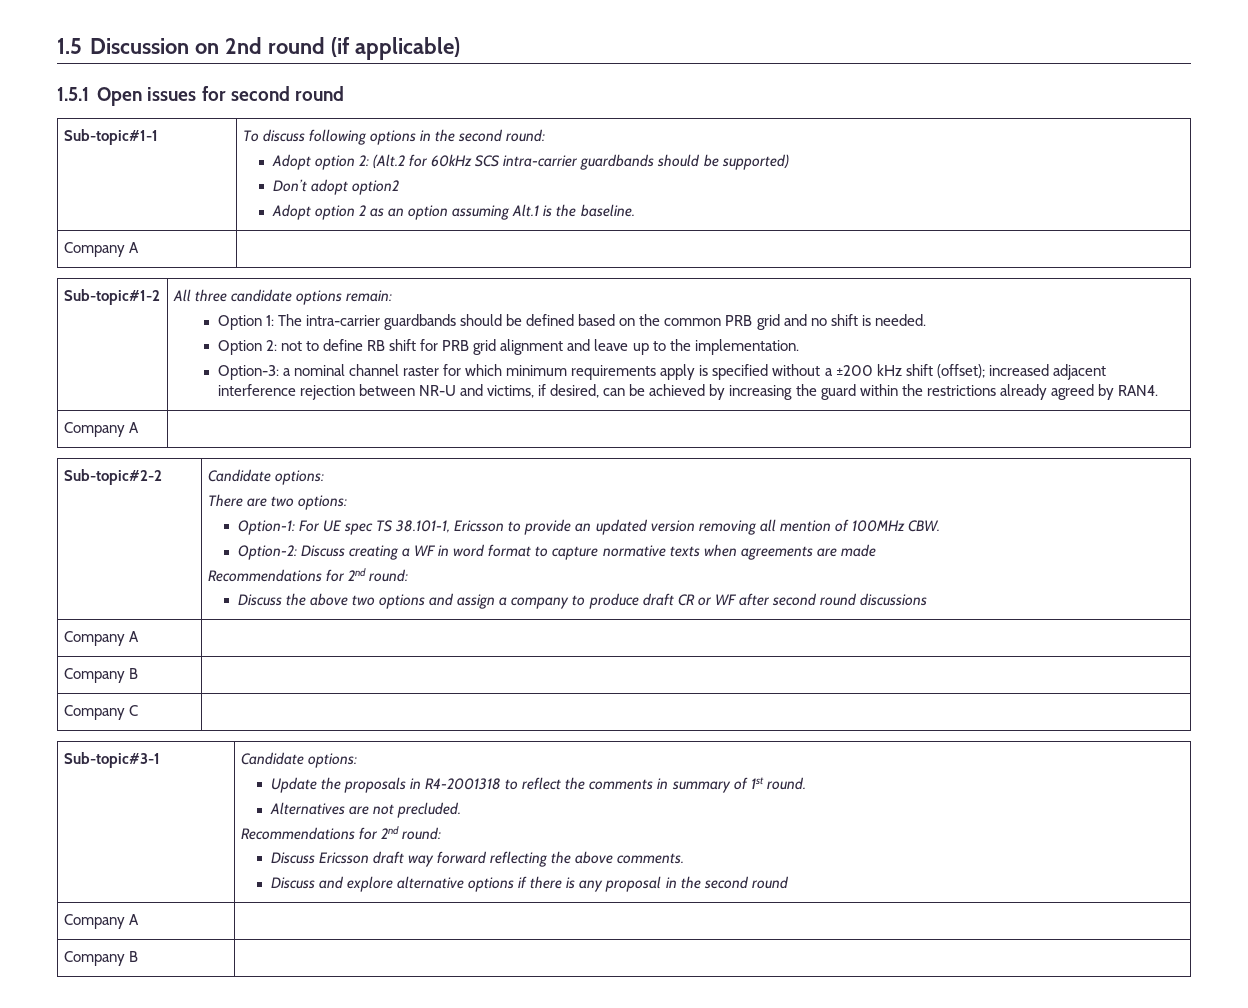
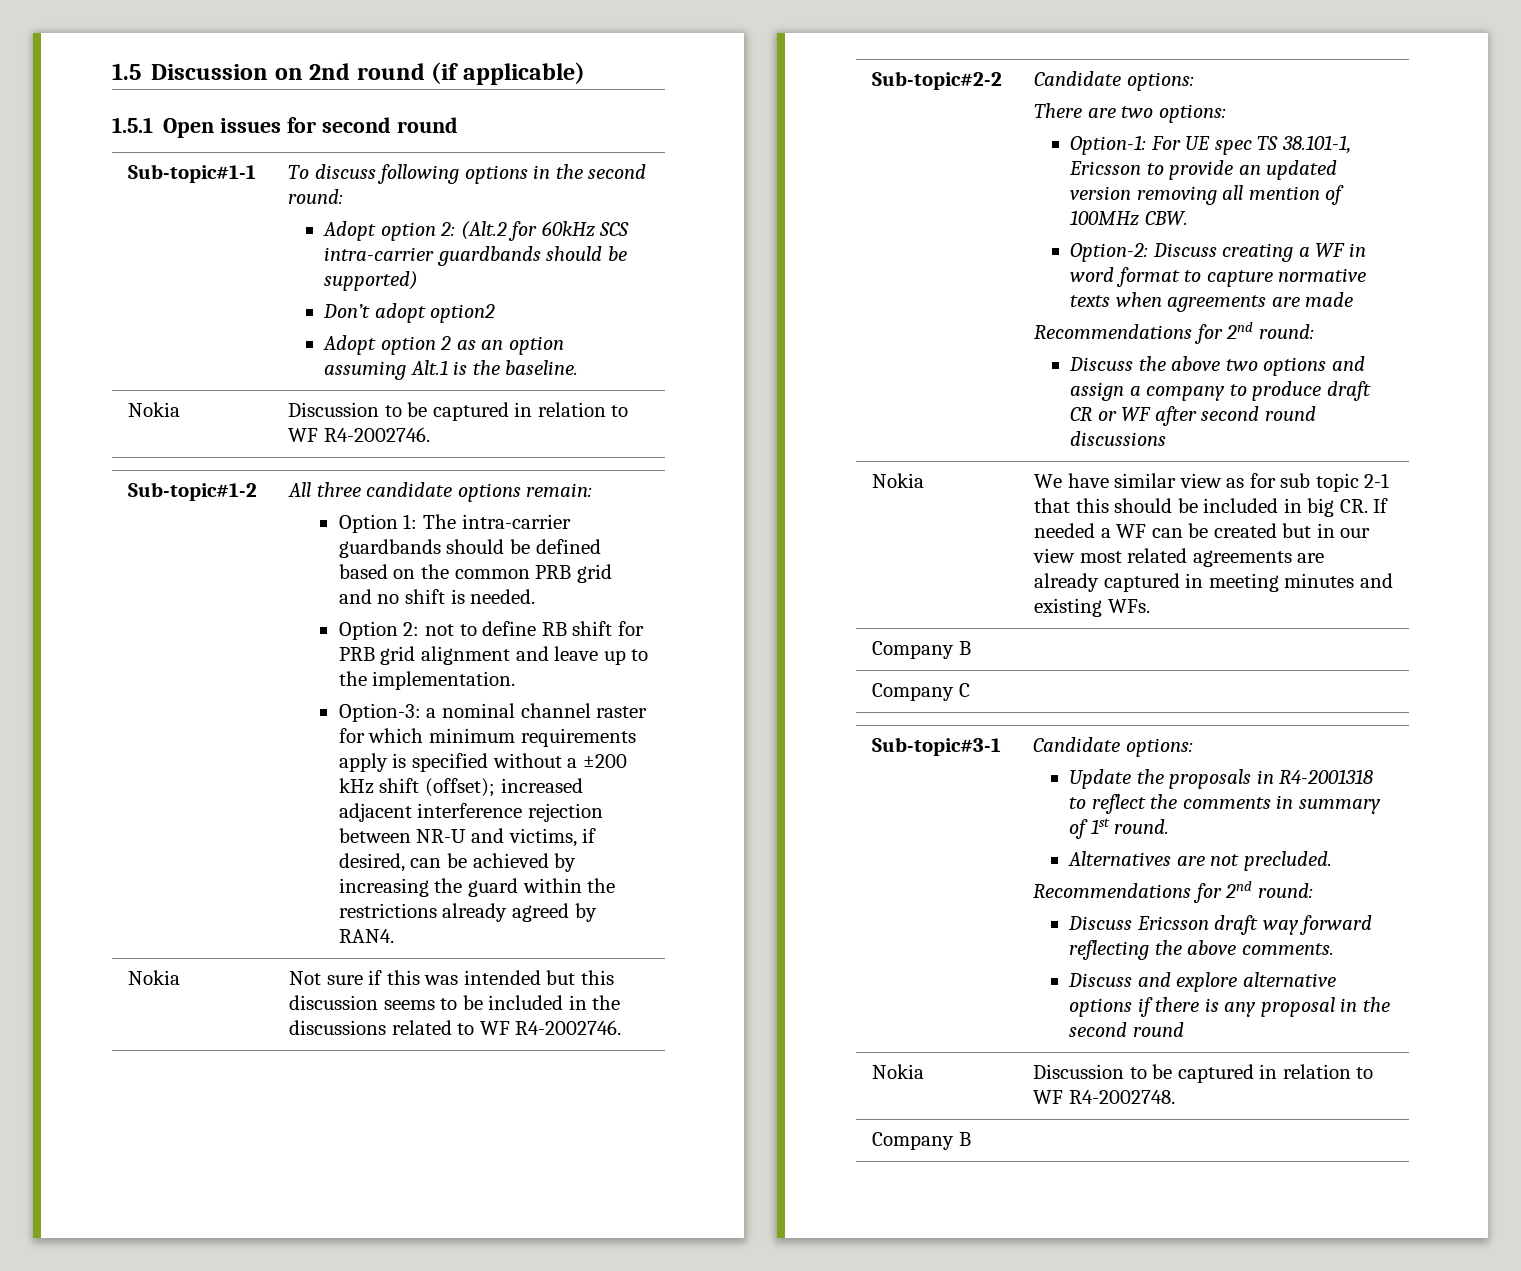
  Sub-topic#1-1 | To discuss following options in the second round:
  Adopt option 2: (Alt.2 for 60kHz SCS intra-carrier guardbands should be supported)
  Don’t adopt option2
  Adopt option 2 as an option assuming Alt.1 is the baseline.
- Company A |
+ Nokia | Discussion to be captured in relation to WF R4-2002746.
  Option-3: a nominal channel raster for which minimum requirements apply is specified without a ±200 kHz shift (offset); increased adjacent interference rejection between NR-U and victims, if desired, can be achieved by increasing the guard within the restrictions already agreed by RAN4.
- Company A |
+ Nokia | Not sure if this was intended but this discussion seems to be included in the discussions related to WF R4-2002746.
  Discuss the above two options and assign a company to produce draft CR or WF after second round discussions
- Company A
+ Nokia | We have similar view as for sub topic 2-1 that this should be included in big CR. If needed a WF can be created but in our view most related agreements are already captured in meeting minutes and existing WFs.
  Discuss and explore alternative options if there is any proposal in the second round
- Company A |
+ Nokia | Discussion to be captured in relation to WF R4-2002748.

